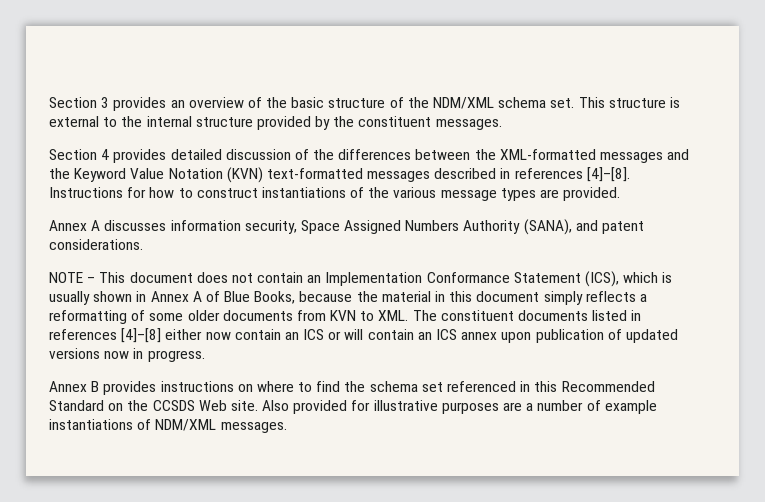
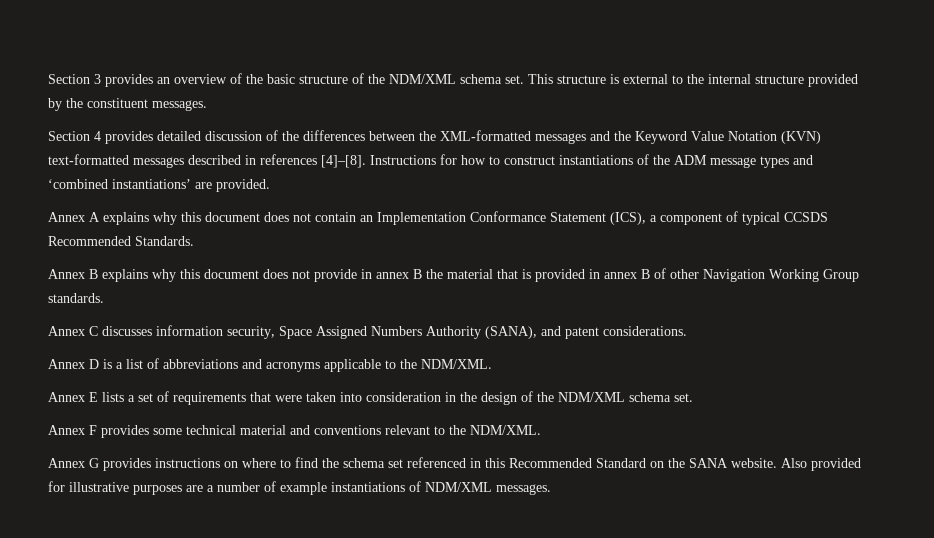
- Instructions for how to construct instantiations of the various message types are provided.
+ Instructions for how to construct instantiations of the ADM message types and ‘combined instantiations’ are provided.
- Annex A discusses information security, Space Assigned Numbers Authority (SANA), and patent considerations.
+ Annex A explains why this document does not contain an Implementation Conformance Statement (ICS), a component of typical CCSDS Recommended Standards.
+ Annex B explains why this document does not provide in annex B the material that is provided in annex B of other Navigation Working Group standards.
+ Annex C discusses information security, Space Assigned Numbers Authority (SANA), and patent considerations.
- NOTE – This document does not contain an Implementation Conformance Statement (ICS), which is usually shown in Annex A of Blue Books, because the material in this document simply reflects a reformatting of some older documents from KVN to XML. The constituent documents listed in references [4]–[8] either now contain an ICS or will contain an ICS annex upon publication of updated versions now in progress.
- Annex B provides instructions on where to find the schema set referenced in this Recommended Standard on the CCSDS Web site.
+ Annex D is a list of abbreviations and acronyms applicable to the NDM/XML.
+ Annex E lists a set of requirements that were taken into consideration in the design of the NDM/XML schema set.
+ Annex F provides some technical material and conventions relevant to the NDM/XML.
+ Annex G provides instructions on where to find the schema set referenced in this Recommended Standard on the SANA website.

